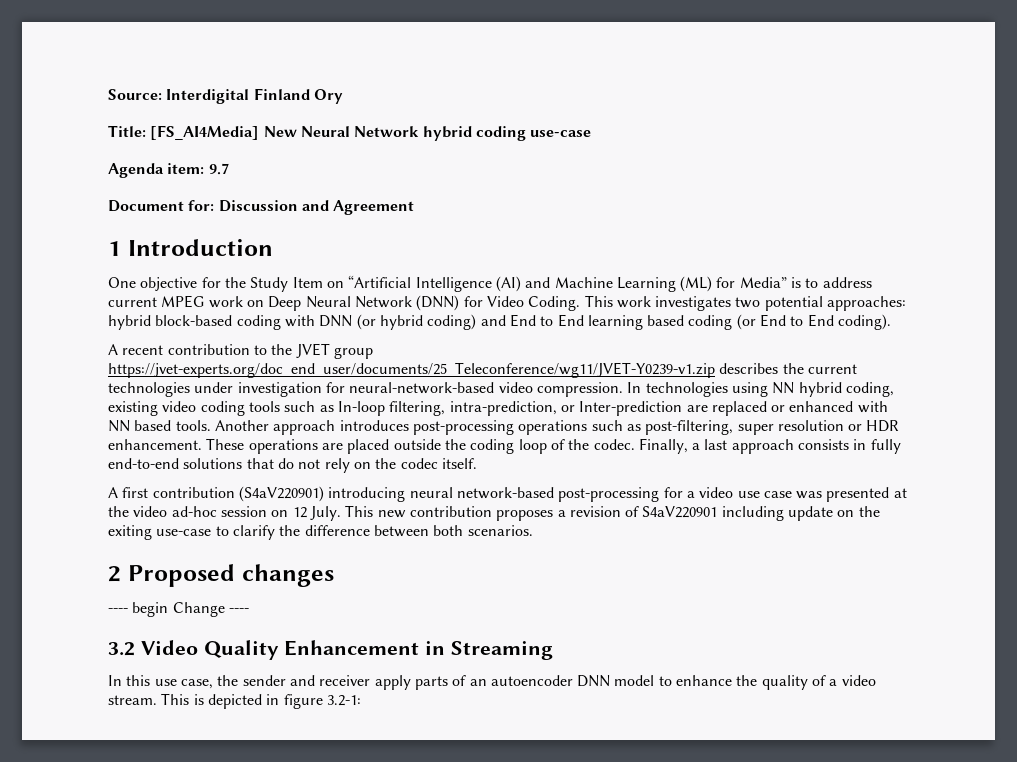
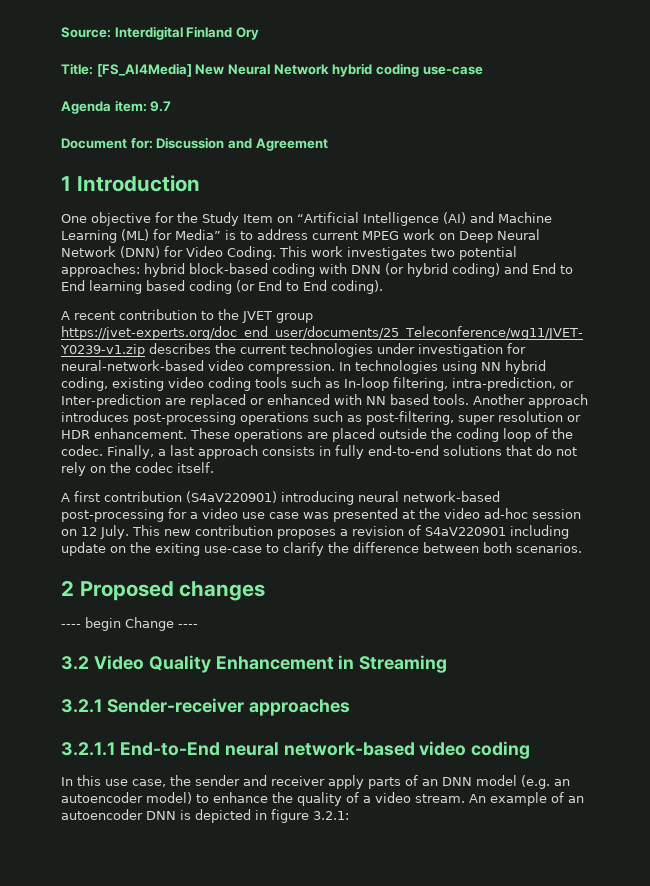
+ 3.2.1 Sender-receiver approaches
+ 3.2.1.1 End-to-End neural network-based video coding
- In this use case, the sender and receiver apply parts of an autoencoder DNN model to enhance the quality of a video stream.
+ In this use case, the sender and receiver apply parts of an DNN model (e.g. an autoencoder model) to enhance the quality of a video stream.
- This is depicted in figure 3.2-1:
+ An example of an autoencoder DNN is depicted in figure 3.2.1:

